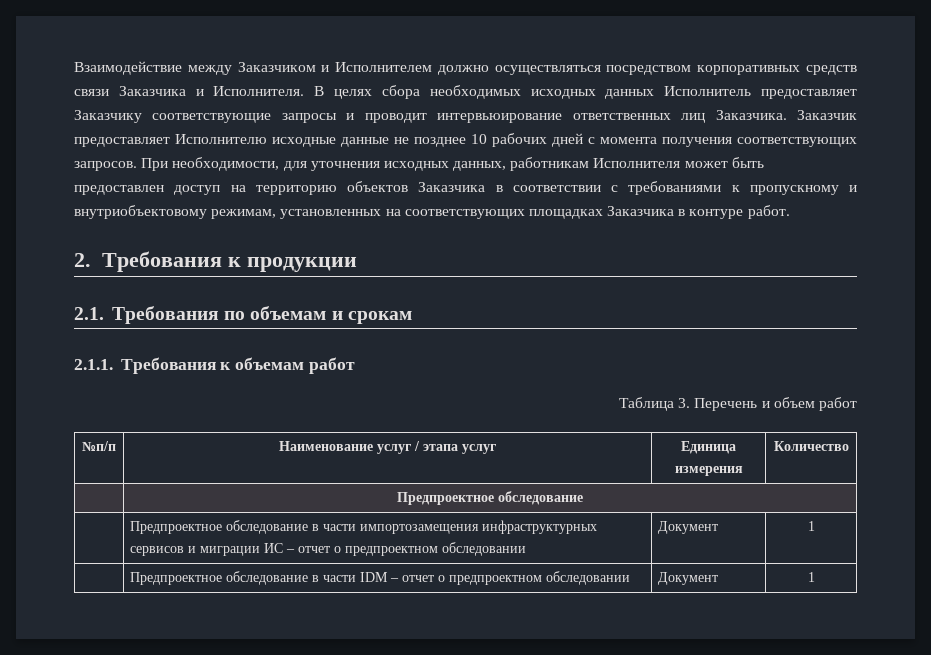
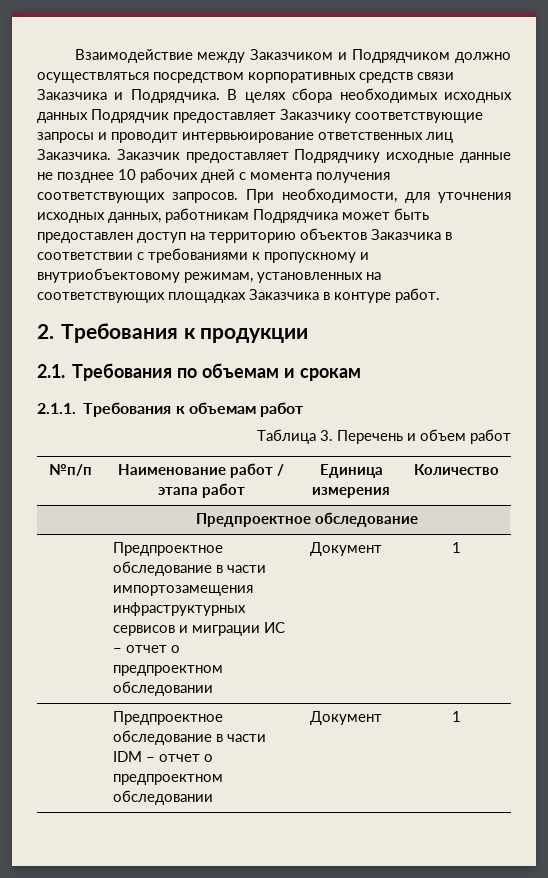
- Взаимодействие между Заказчиком и Исполнителем должно осуществляться посредством корпоративных средств связи Заказчика и Исполнителя.
+ Взаимодействие между Заказчиком и Подрядчиком должно осуществляться посредством корпоративных средств связи Заказчика и Подрядчика.
- В целях сбора необходимых исходных данных Исполнитель предоставляет Заказчику соответствующие запросы и проводит интервьюирование ответственных лиц Заказчика.
+ В целях сбора необходимых исходных данных Подрядчик предоставляет Заказчику соответствующие запросы и проводит интервьюирование ответственных лиц Заказчика.
- Заказчик предоставляет Исполнителю исходные данные не позднее 10 рабочих дней с момента получения соответствующих запросов.
+ Заказчик предоставляет Подрядчику исходные данные не позднее 10 рабочих дней с момента получения соответствующих запросов.
- При необходимости, для уточнения исходных данных, работникам Исполнителя может быть предоставлен доступ на территорию объектов Заказчика в соответствии с требованиями к пропускному и внутриобъектовому режимам, установленных на соответствующих площадках Заказчика в контуре работ.
+ При необходимости, для уточнения исходных данных, работникам Подрядчика может быть предоставлен доступ на территорию объектов Заказчика в соответствии с требованиями к пропускному и внутриобъектовому режимам, установленных на соответствующих площадках Заказчика в контуре работ.
- №п/п | Наименование услуг / этапа услуг | Единица измерения | Количество
+ №п/п | Наименование работ / этапа работ | Единица измерения | Количество

